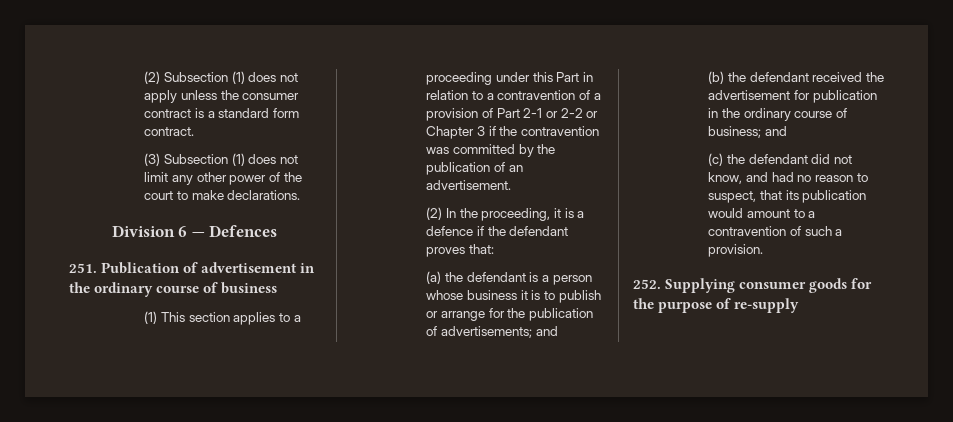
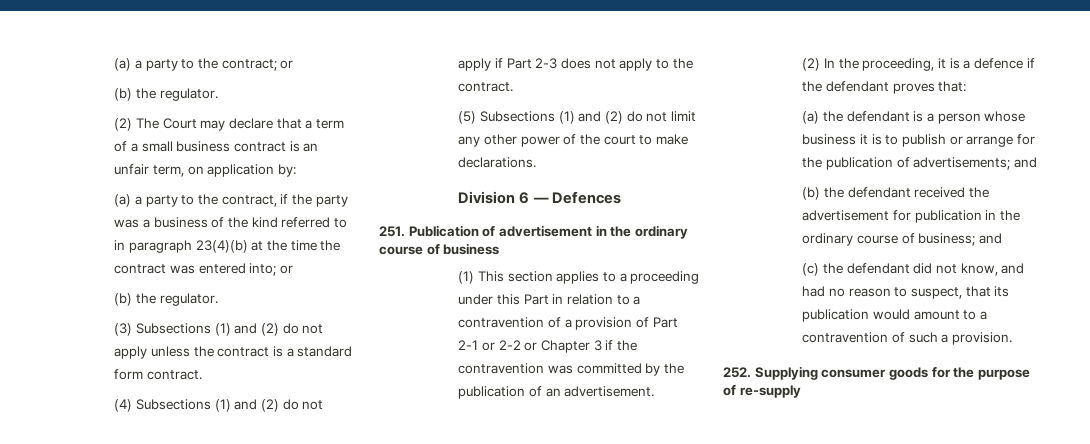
- (2) Subsection (1) does not apply unless the consumer contract is a standard form contract.
+ (a) a party to the contract; or
+ (b) the regulator.
+ (2) The Court may declare that a term of a small business contract is an unfair term, on application by:
+ (a) a party to the contract, if the party was a business of the kind referred to in paragraph 23(4)(b) at the time the contract was entered into; or
+ (b) the regulator.
+ (3) Subsections (1) and (2) do not apply unless the contract is a standard form contract.
- (3) Subsection (1) does not limit any other power of the court to make declarations.
+ (4) Subsections (1) and (2) do not apply if Part 2-3 does not apply to the contract.
+ (5) Subsections (1) and (2) do not limit any other power of the court to make declarations.

